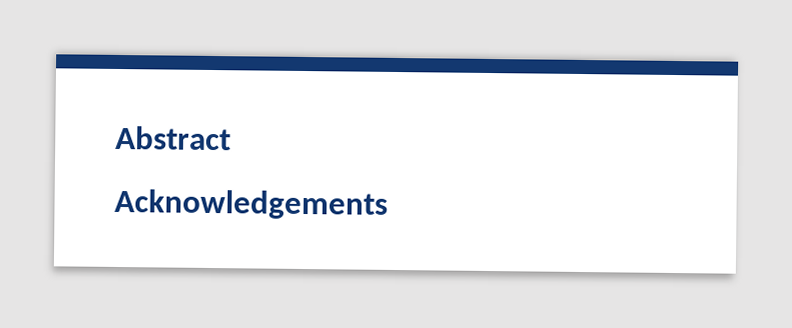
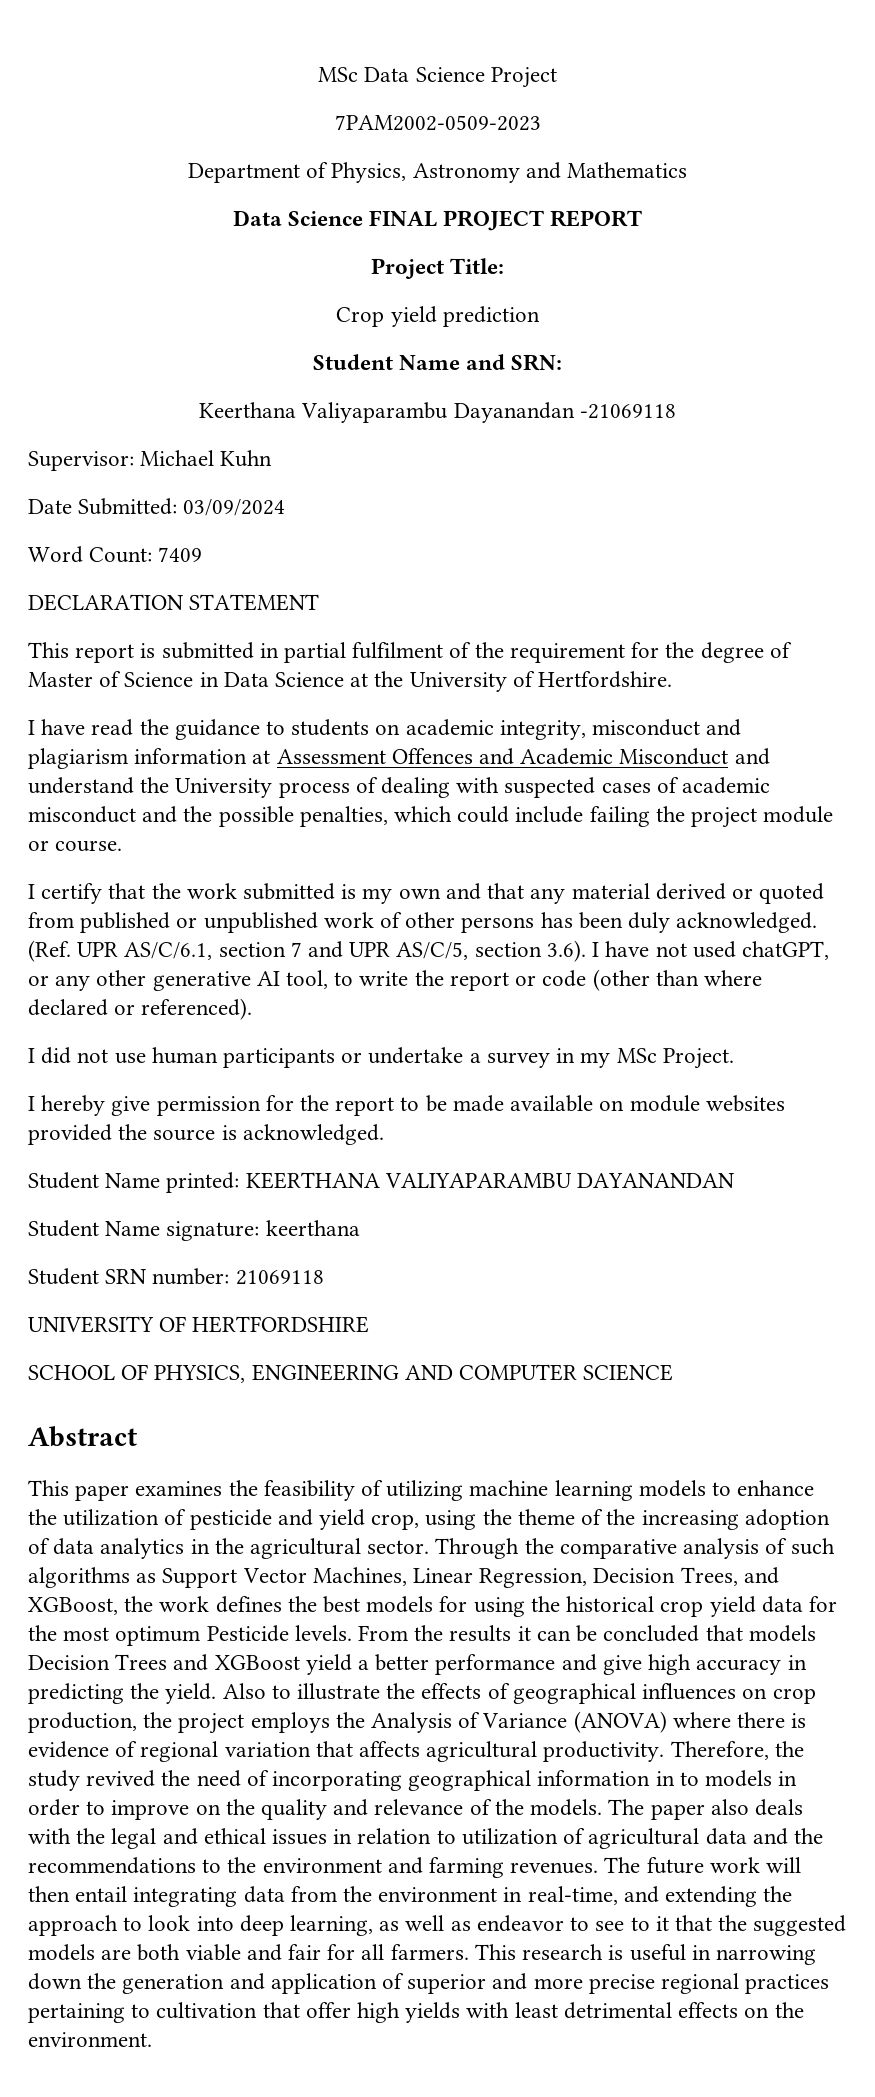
+ MSc Data Science Project
+ 7PAM2002-0509-2023
+ Department of Physics, Astronomy and Mathematics
+ Data Science FINAL PROJECT REPORT
+ Project Title:
+ Crop yield prediction
+ Student Name and SRN:
+ Keerthana Valiyaparambu Dayanandan -21069118
+ Supervisor: Michael Kuhn
+ Date Submitted: 03/09/2024
+ Word Count: 7409
+ DECLARATION STATEMENT
+ This report is submitted in partial fulfilment of the requirement for the degree of Master of Science in Data Science at the University of Hertfordshire.
+ I have read the guidance to students on academic integrity, misconduct and plagiarism information at Assessment Offences and Academic Misconduct and understand the University process of dealing with suspected cases of academic misconduct and the possible penalties, which could include failing the project module or course.
+ I certify that the work submitted is my own and that any material derived or quoted from published or unpublished work of other persons has been duly acknowledged. (Ref. UPR AS/C/6.1, section 7 and UPR AS/C/5, section 3.6). I have not used chatGPT, or any other generative AI tool, to write the report or code (other than where declared or referenced).
+ I did not use human participants or undertake a survey in my MSc Project.
+ I hereby give permission for the report to be made available on module websites provided the source is acknowledged.
+ Student Name printed: KEERTHANA VALIYAPARAMBU DAYANANDAN
+ Student Name signature: keerthana
+ Student SRN number: 21069118
+ UNIVERSITY OF HERTFORDSHIRE
+ SCHOOL OF PHYSICS, ENGINEERING AND COMPUTER SCIENCE
  Abstract
- Acknowledgements
+ This paper examines the feasibility of utilizing machine learning models to enhance the utilization of pesticide and yield crop, using the theme of the increasing adoption of data analytics in the agricultural sector. Through the comparative analysis of such algorithms as Support Vector Machines, Linear Regression, Decision Trees, and XGBoost, the work defines the best models for using the historical crop yield data for the most optimum Pesticide levels. From the results it can be concluded that models Decision Trees and XGBoost yield a better performance and give high accuracy in predicting the yield. Also to illustrate the effects of geographical influences on crop production, the project employs the Analysis of Variance (ANOVA) where there is evidence of regional variation that affects agricultural productivity. Therefore, the study revived the need of incorporating geographical information in to models in order to improve on the quality and relevance of the models. The paper also deals with the legal and ethical issues in relation to utilization of agricultural data and the recommendations to the environment and farming revenues. The future work will then entail integrating data from the environment in real-time, and extending the approach to look into deep learning, as well as endeavor to see to it that the suggested models are both viable and fair for all farmers. This research is useful in narrowing down the generation and application of superior and more precise regional practices pertaining to cultivation that offer high yields with least detrimental effects on the environment.

